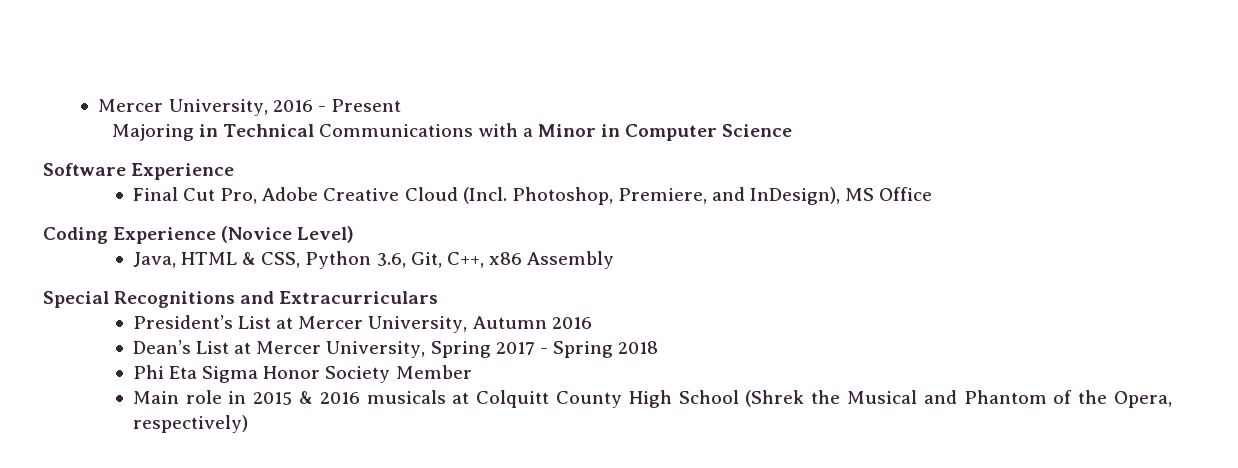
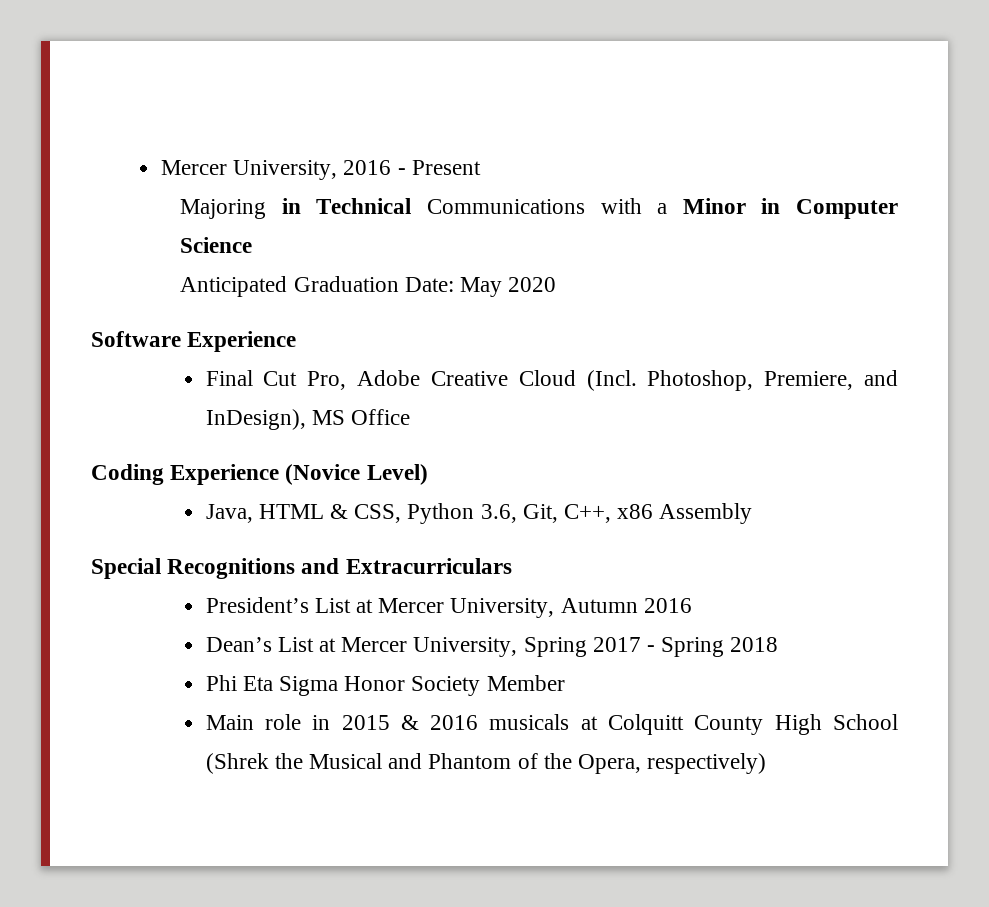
+ Anticipated Graduation Date: May 2020

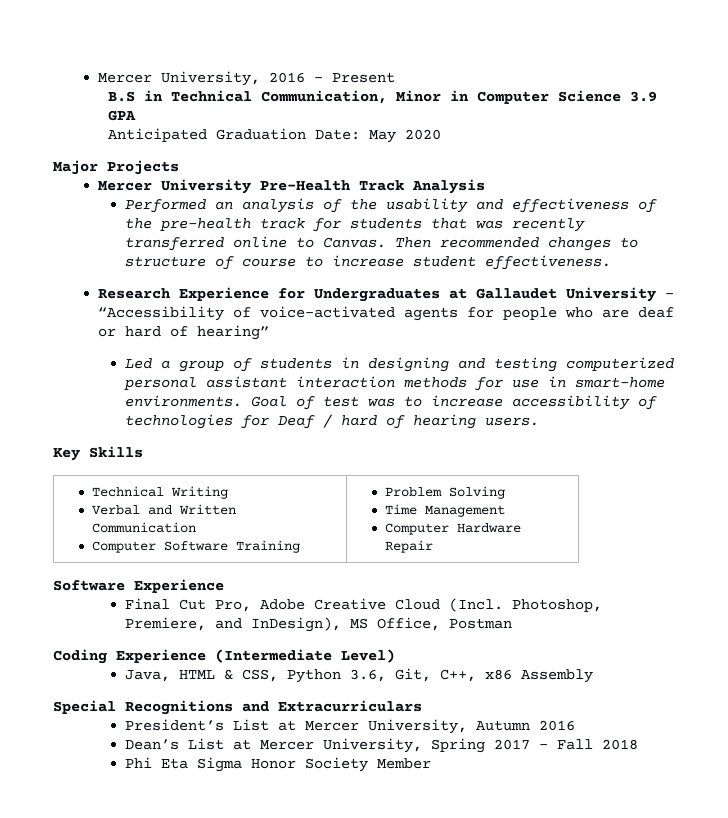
- Majoring in Technical Communications with a Minor in Computer Science
+ B.S in Technical Communication, Minor in Computer Science 3.9 GPA
+ Major Projects
+ Mercer University Pre-Health Track Analysis
+ Performed an analysis of the usability and effectiveness of the pre-health track for students that was recently transferred online to Canvas. Then recommended changes to structure of course to increase student effectiveness.
+ Research Experience for Undergraduates at Gallaudet University - “Accessibility of voice-activated agents for people who are deaf or hard of hearing”
+ Led a group of students in designing and testing computerized personal assistant interaction methods for use in smart-home environments. Goal of test was to increase accessibility of technologies for Deaf / hard of hearing users.
+ Key Skills
+ Technical Writing
+ Verbal and Written Communication
+ Computer Software Training | Problem Solving
+ Time Management
+ Computer Hardware Repair
- Final Cut Pro, Adobe Creative Cloud (Incl. Photoshop, Premiere, and InDesign), MS Office
+ Final Cut Pro, Adobe Creative Cloud (Incl. Photoshop, Premiere, and InDesign), MS Office, Postman
- Coding Experience (Novice Level)
+ Coding Experience (Intermediate Level)
- Dean’s List at Mercer University, Spring 2017 - Spring 2018
+ Dean’s List at Mercer University, Spring 2017 - Fall 2018
- Main role in 2015 & 2016 musicals at Colquitt County High School (Shrek the Musical and Phantom of the Opera, respectively)

